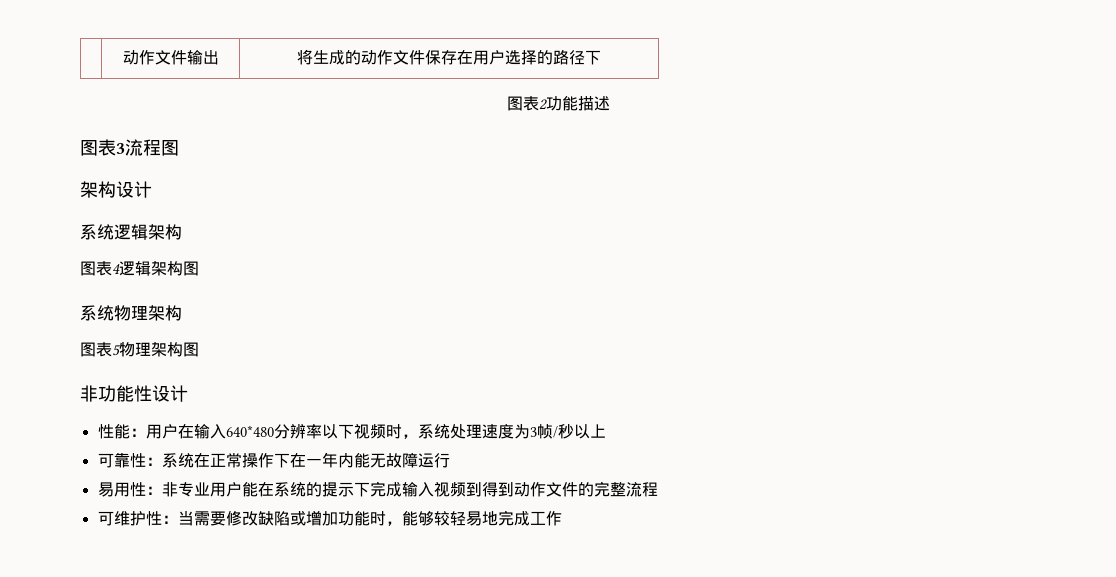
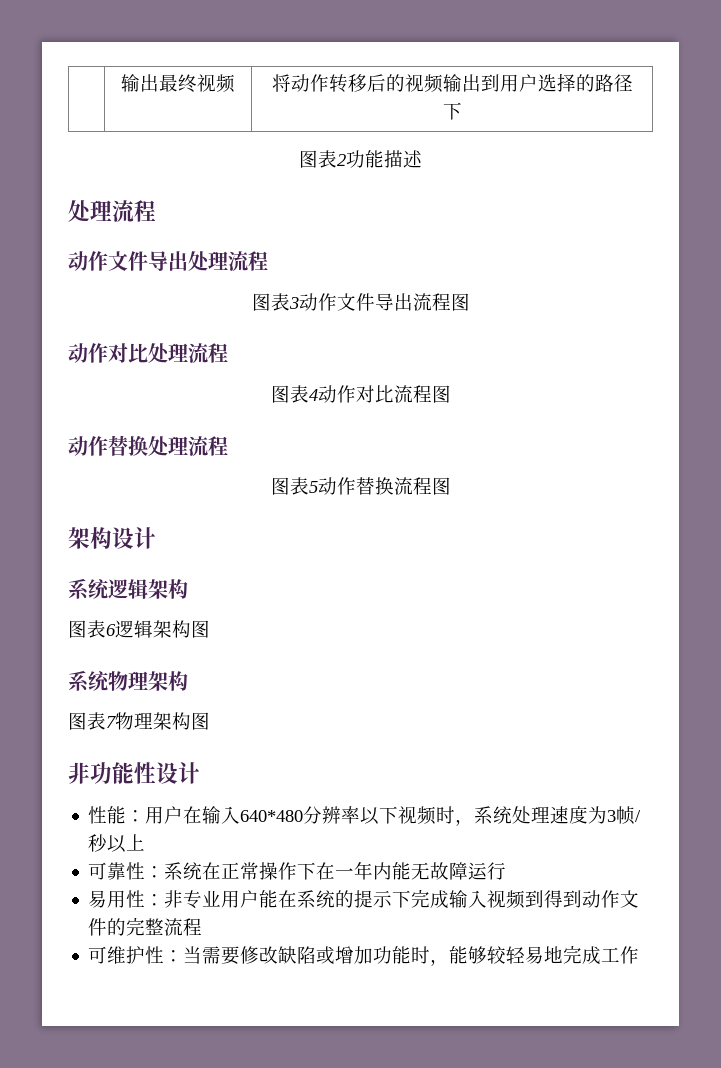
- | 动作文件输出 | 将生成的动作文件保存在用户选择的路径下
+ | 输出最终视频 | 将动作转移后的视频输出到用户选择的路径下
  图表2功能描述
- 图表3流程图
+ 处理流程
+ 动作文件导出处理流程
+ 图表3动作文件导出流程图
+ 动作对比处理流程
+ 图表4动作对比流程图
+ 动作替换处理流程
+ 图表5动作替换流程图
- 图表4逻辑架构图
+ 图表6逻辑架构图
- 图表5物理架构图
+ 图表7物理架构图

